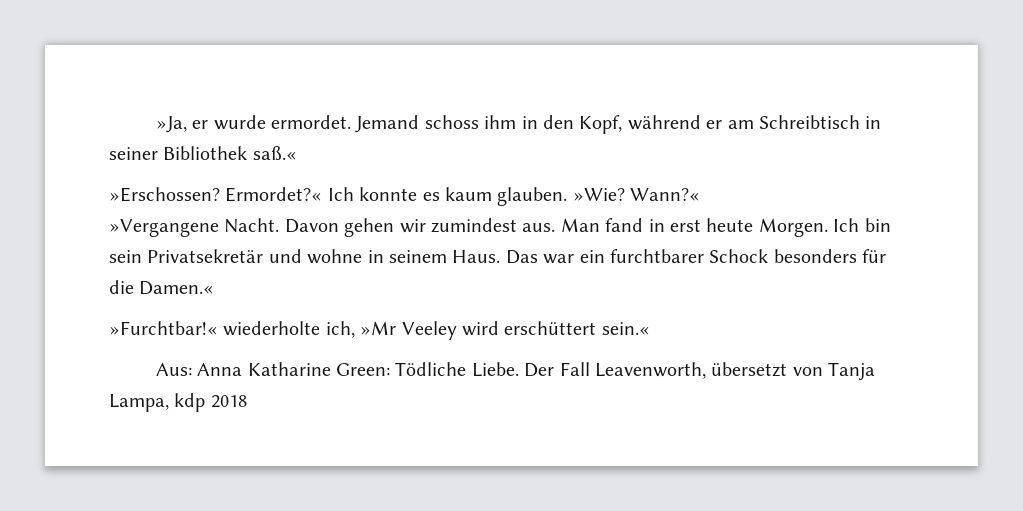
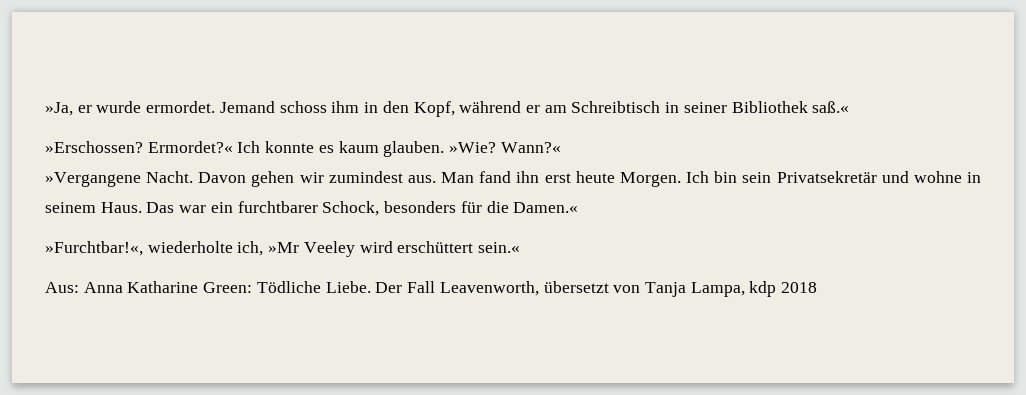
- Man fand in erst heute Morgen.
+ Man fand ihn erst heute Morgen.
- Das war ein furchtbarer Schock besonders für die Damen.«
+ Das war ein furchtbarer Schock, besonders für die Damen.«
- »Furchtbar!« wiederholte ich, »Mr Veeley wird erschüttert sein.«
+ »Furchtbar!«, wiederholte ich, »Mr Veeley wird erschüttert sein.«

